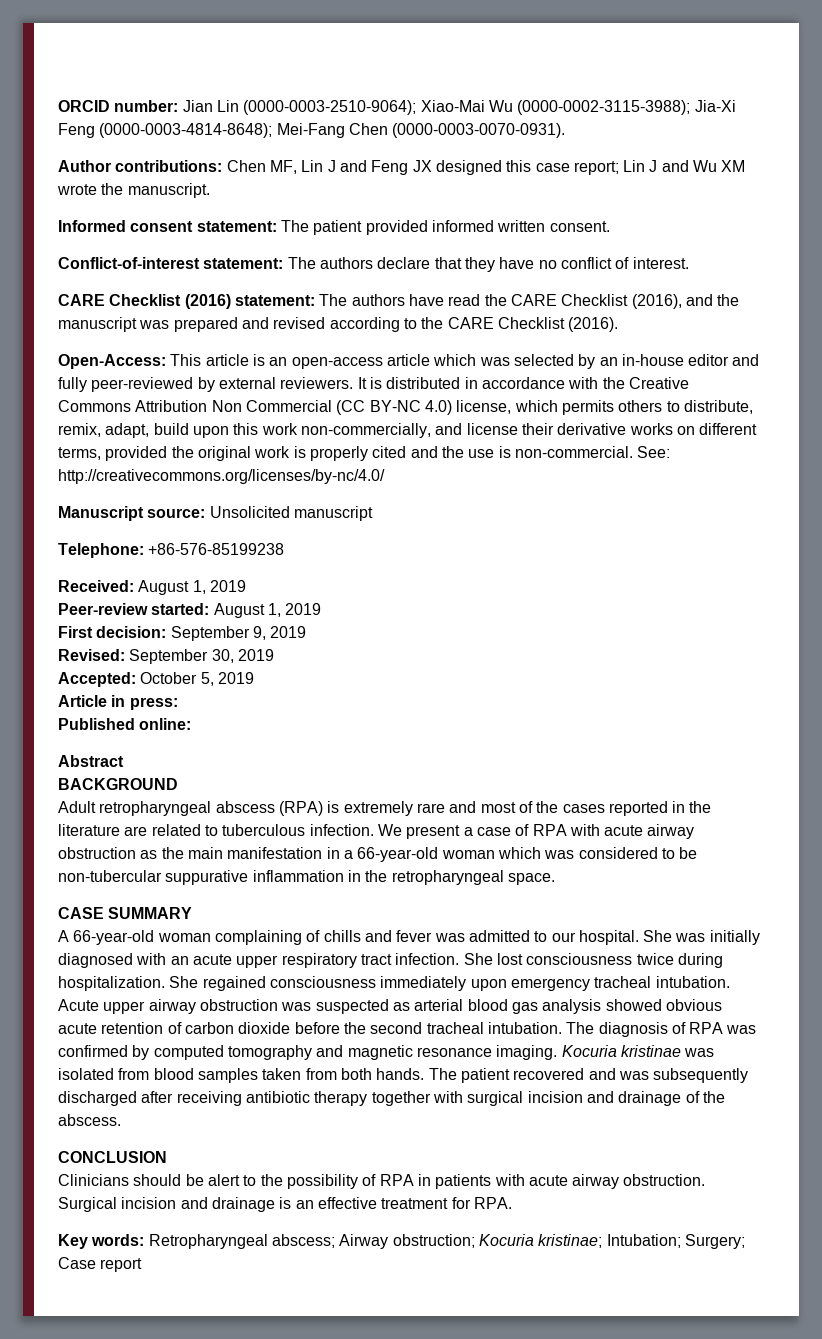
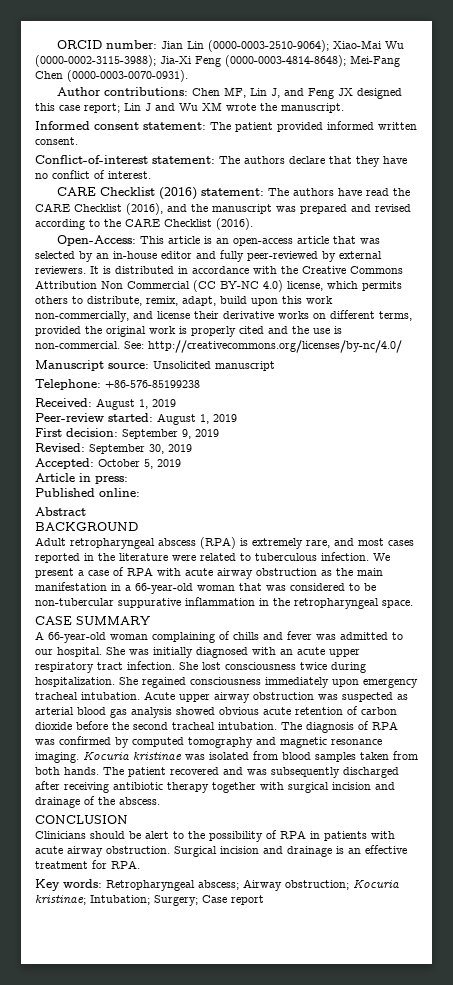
- Author contributions: Chen MF, Lin J and Feng JX designed this case report; Lin J and Wu XM wrote the manuscript.
+ Author contributions: Chen MF, Lin J, and Feng JX designed this case report; Lin J and Wu XM wrote the manuscript.
- Open-Access: This article is an open-access article which was selected by an in-house editor and fully peer-reviewed by external reviewers.
+ Open-Access: This article is an open-access article that was selected by an in-house editor and fully peer-reviewed by external reviewers.
- Adult retropharyngeal abscess (RPA) is extremely rare and most of the cases reported in the literature are related to tuberculous infection.
+ Adult retropharyngeal abscess (RPA) is extremely rare, and most cases reported in the literature were related to tuberculous infection.
- We present a case of RPA with acute airway obstruction as the main manifestation in a 66-year-old woman which was considered to be non-tubercular suppurative inflammation in the retropharyngeal space.
+ We present a case of RPA with acute airway obstruction as the main manifestation in a 66-year-old woman that was considered to be non-tubercular suppurative inflammation in the retropharyngeal space.

